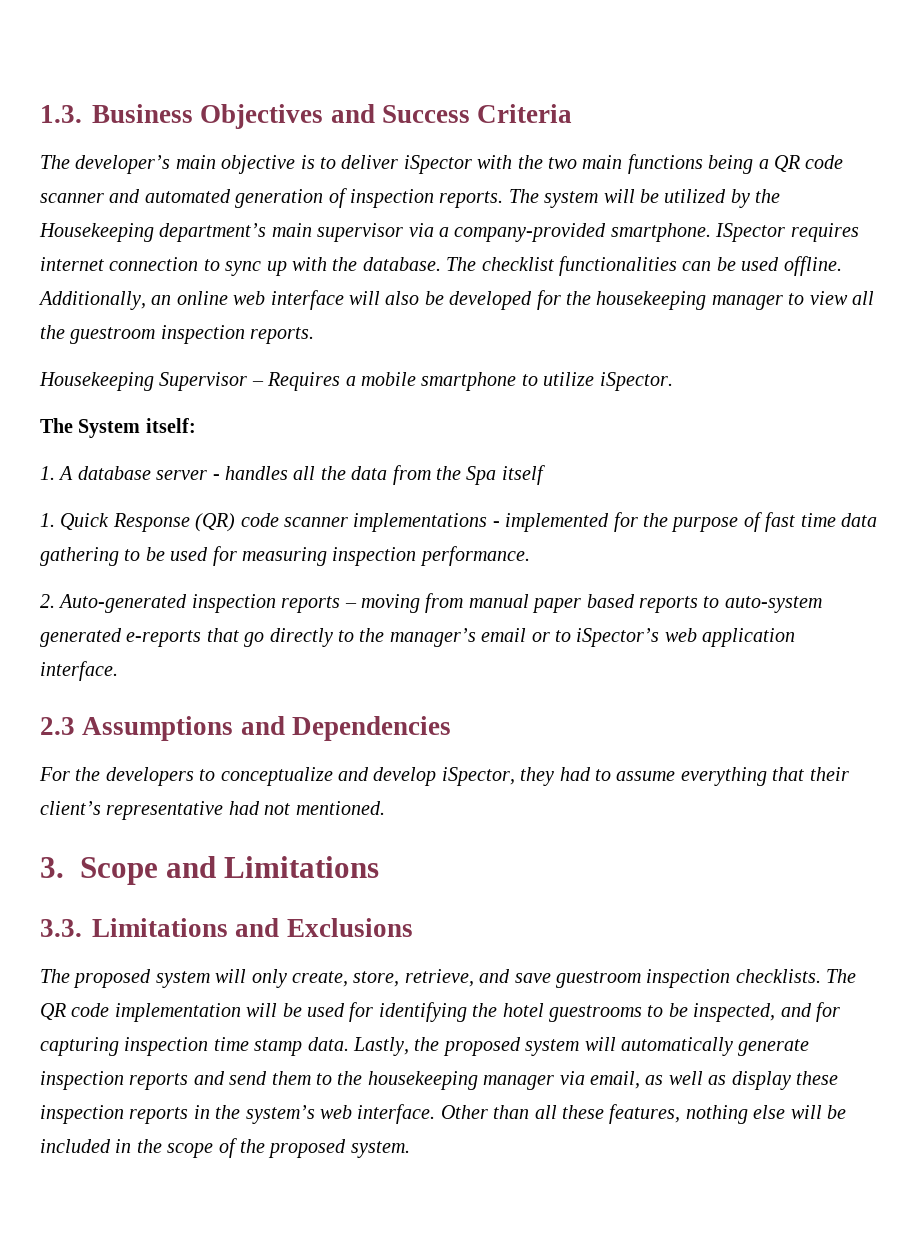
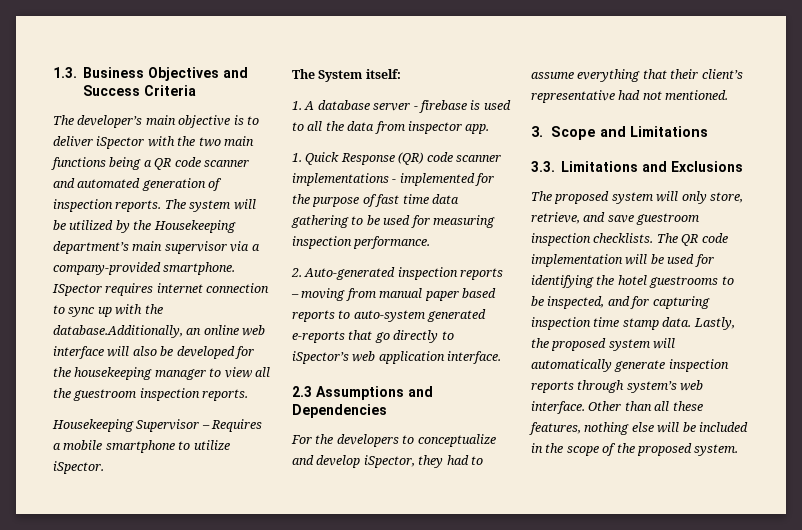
- ISpector requires internet connection to sync up with the database. The checklist functionalities can be used offline. Additionally, an online web interface will also be developed for the housekeeping manager to view all the guestroom inspection reports.
+ ISpector requires internet connection to sync up with the database.Additionally, an online web interface will also be developed for the housekeeping manager to view all the guestroom inspection reports.
- 1. A database server - handles all the data from the Spa itself
+ 1. A database server - firebase is used to all the data from inspector app.
- 2. Auto-generated inspection reports – moving from manual paper based reports to auto-system generated e-reports that go directly to the manager’s email or to iSpector’s web application interface.
+ 2. Auto-generated inspection reports – moving from manual paper based reports to auto-system generated e-reports that go directly to iSpector’s web application interface.
- The proposed system will only create, store, retrieve, and save guestroom inspection checklists.
+ The proposed system will only store, retrieve, and save guestroom inspection checklists.
- Lastly, the proposed system will automatically generate inspection reports and send them to the housekeeping manager via email, as well as display these inspection reports in the system’s web interface.
+ Lastly, the proposed system will automatically generate inspection reports through system’s web interface.

